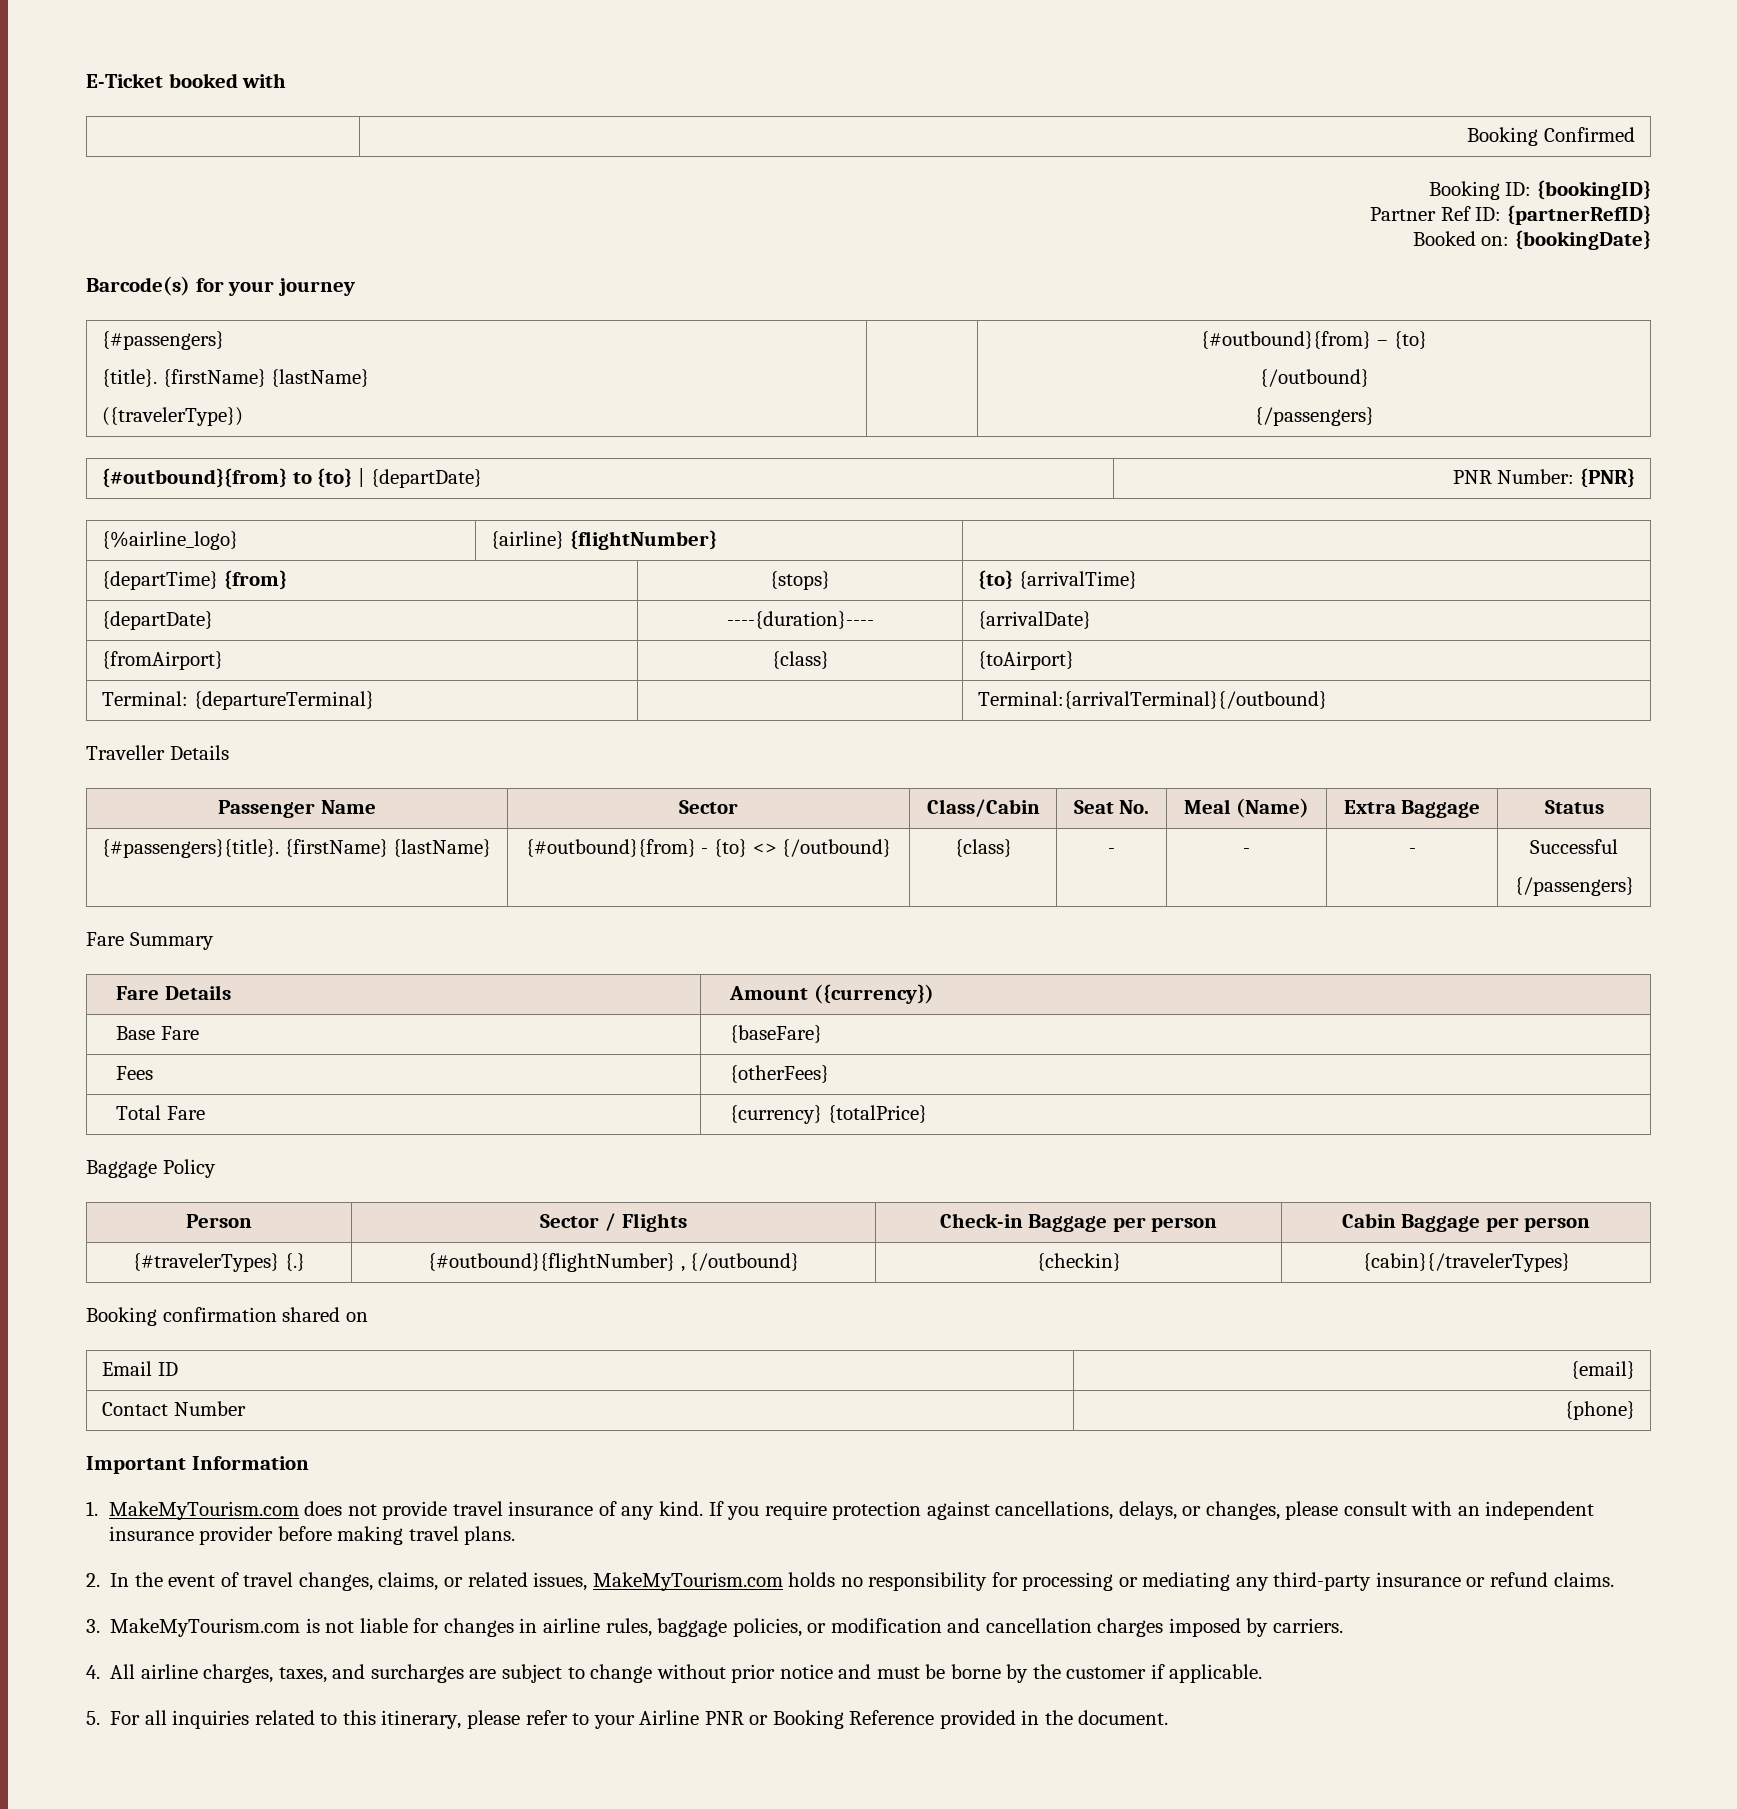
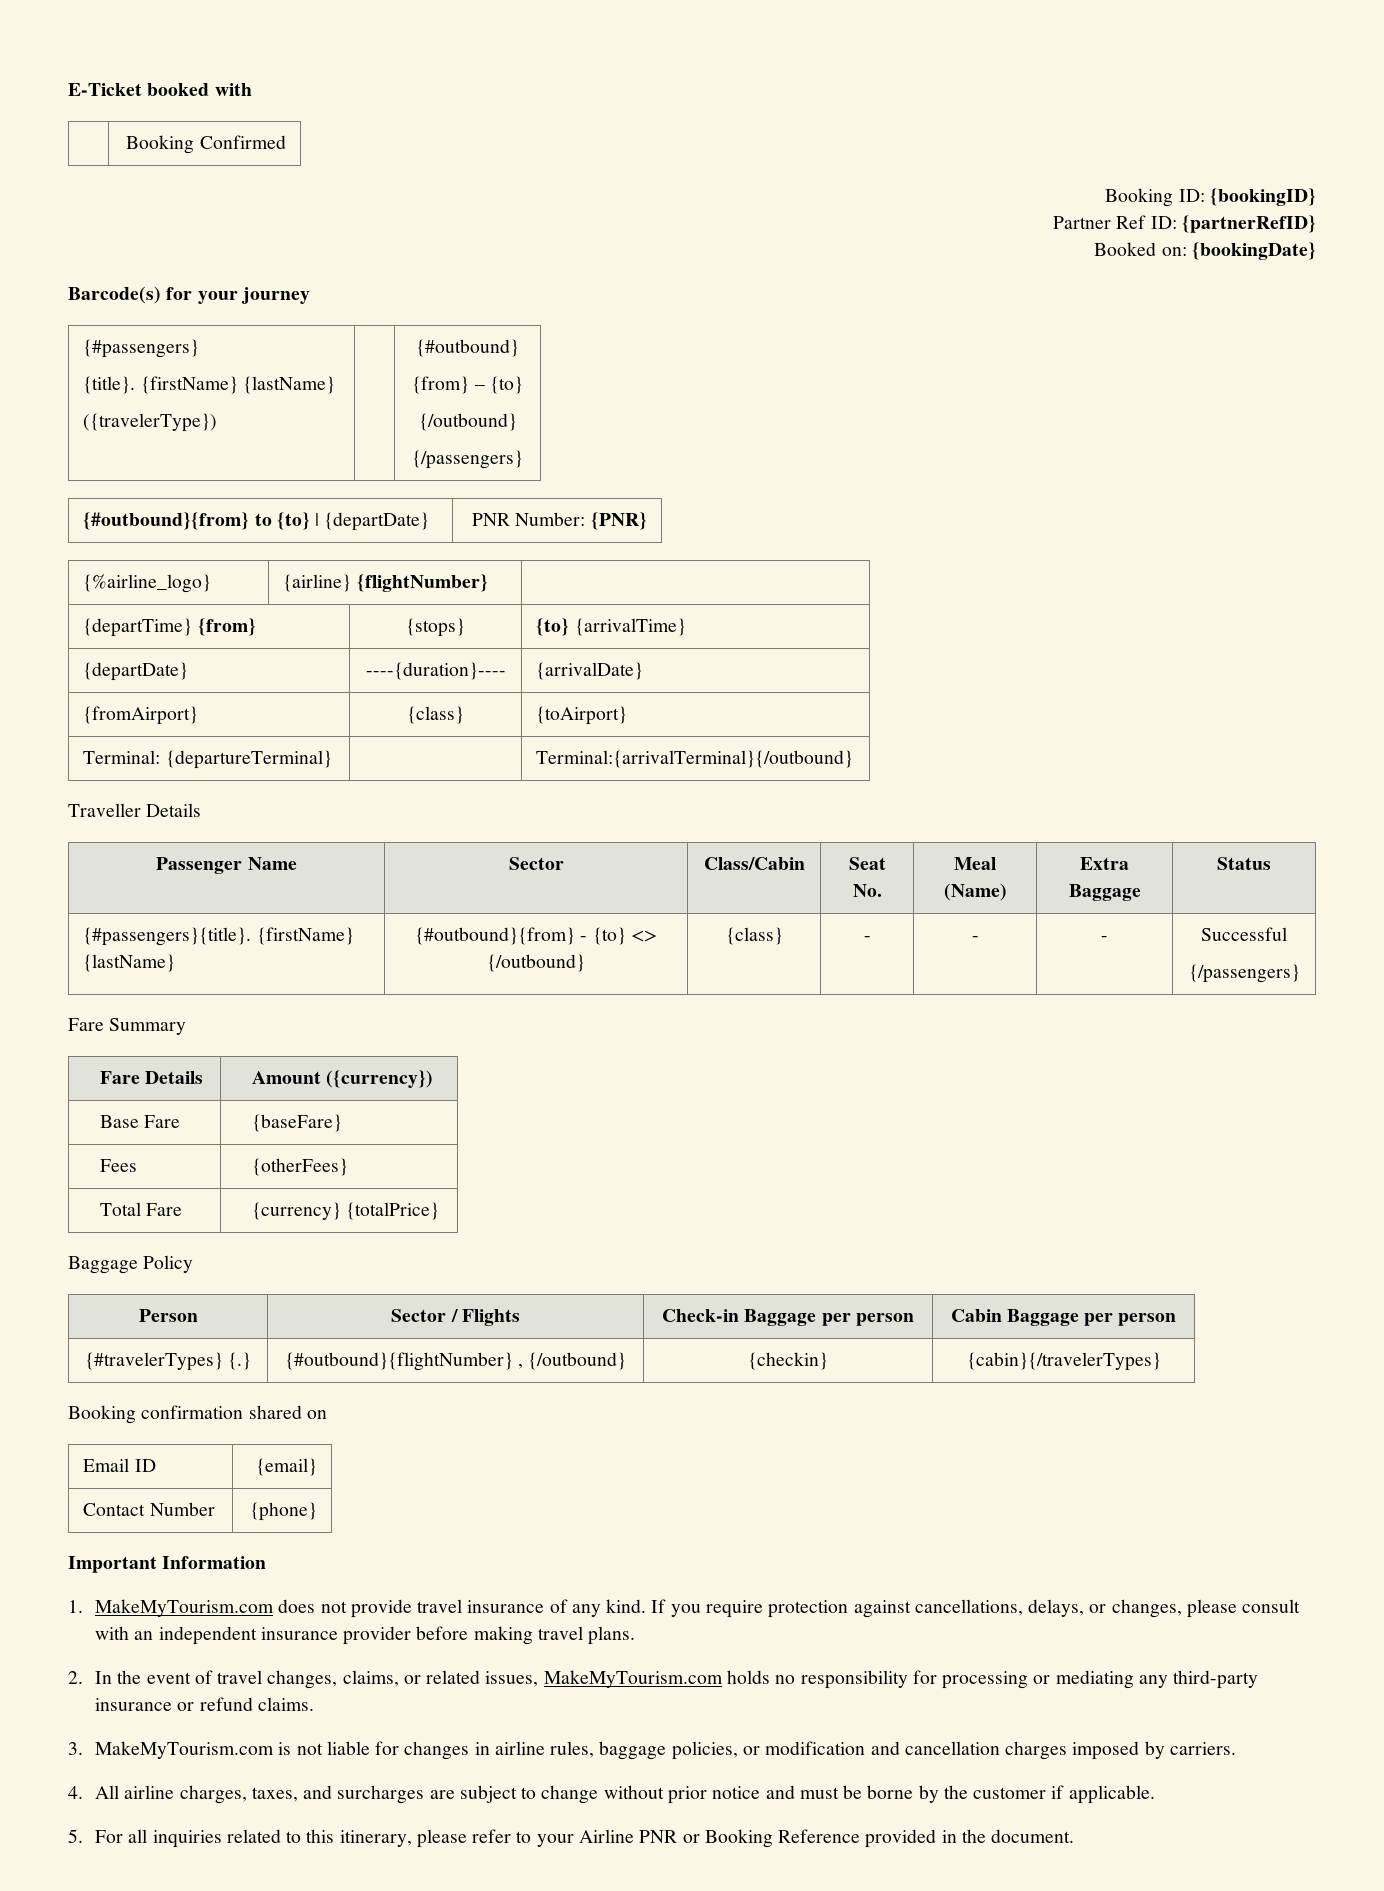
  {#passengers}
  {title}. {firstName} {lastName}
- ({travelerType}) | | {#outbound}{from} – {to}
+ ({travelerType}) | | {#outbound}
+ {from} – {to}

